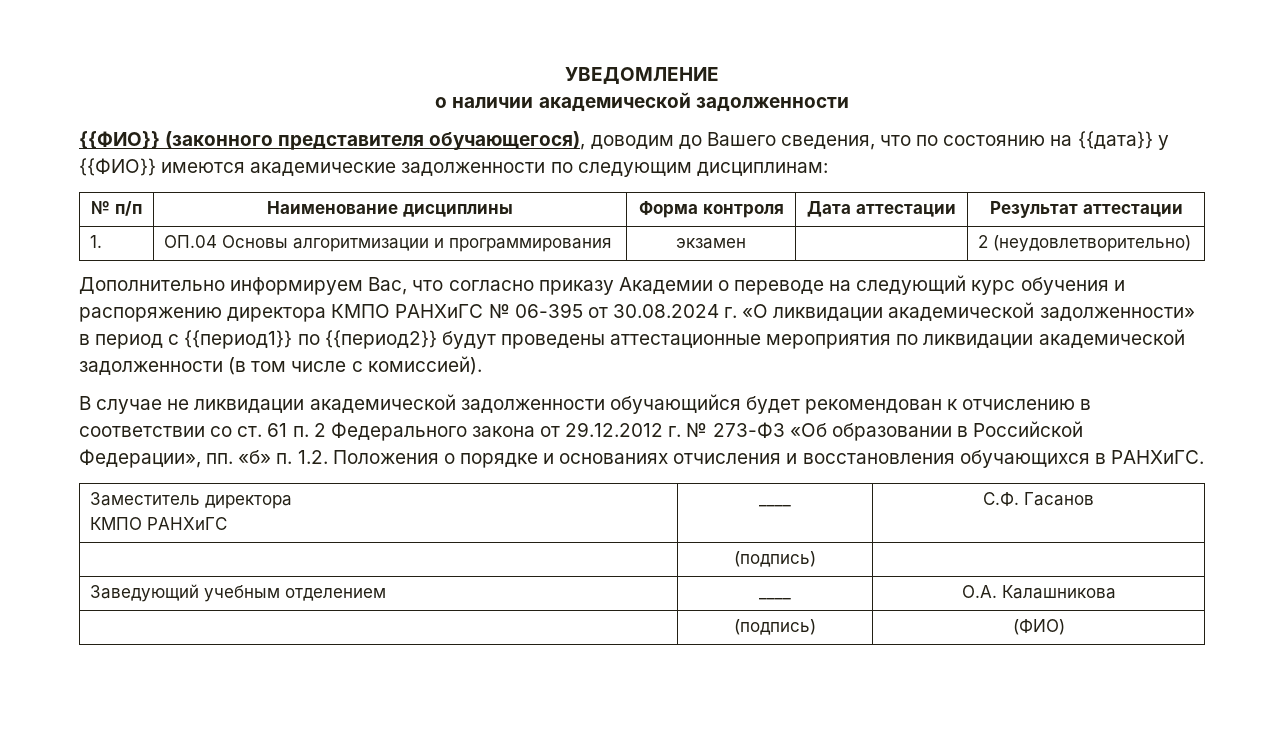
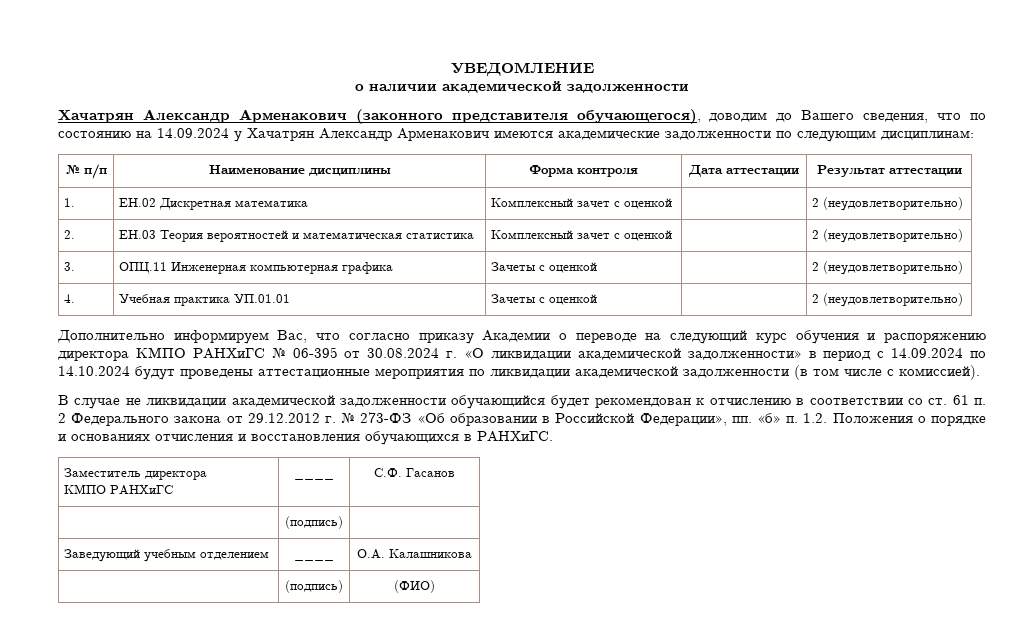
- {{ФИО}} (законного представителя обучающегося), доводим до Вашего сведения, что по состоянию на {{дата}} у {{ФИО}} имеются академические задолженности по следующим дисциплинам:
+ Хачатрян Александр Арменакович (законного представителя обучающегося), доводим до Вашего сведения, что по состоянию на 14.09.2024 у Хачатрян Александр Арменакович имеются академические задолженности по следующим дисциплинам:
- 1. | ОП.04 Основы алгоритмизации и программирования | экзамен | | 2 (неудовлетворительно)
+ 1. | ЕН.02 Дискретная математика | Комплексный зачет с оценкой | | 2 (неудовлетворительно)
+ 2. | ЕН.03 Теория вероятностей и математическая статистика | Комплексный зачет с оценкой | | 2 (неудовлетворительно)
+ 3. | ОПЦ.11 Инженерная компьютерная графика | Зачеты с оценкой | | 2 (неудовлетворительно)
+ 4. | Учебная практика УП.01.01 | Зачеты с оценкой | | 2 (неудовлетворительно)
- Дополнительно информируем Вас, что согласно приказу Академии о переводе на следующий курс обучения и распоряжению директора КМПО РАНХиГС № 06-395 от 30.08.2024 г. «О ликвидации академической задолженности» в период с {{период1}} по {{период2}} будут проведены аттестационные мероприятия по ликвидации академической задолженности (в том числе с комиссией).
+ Дополнительно информируем Вас, что согласно приказу Академии о переводе на следующий курс обучения и распоряжению директора КМПО РАНХиГС № 06-395 от 30.08.2024 г. «О ликвидации академической задолженности» в период с 14.09.2024 по 14.10.2024 будут проведены аттестационные мероприятия по ликвидации академической задолженности (в том числе с комиссией).

